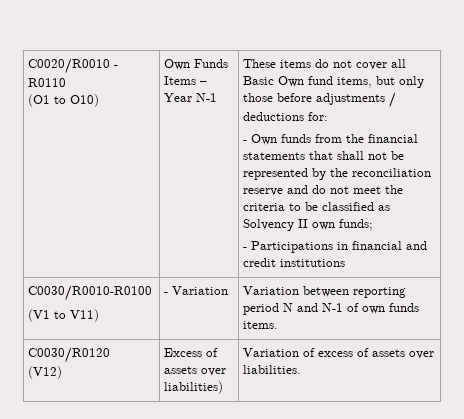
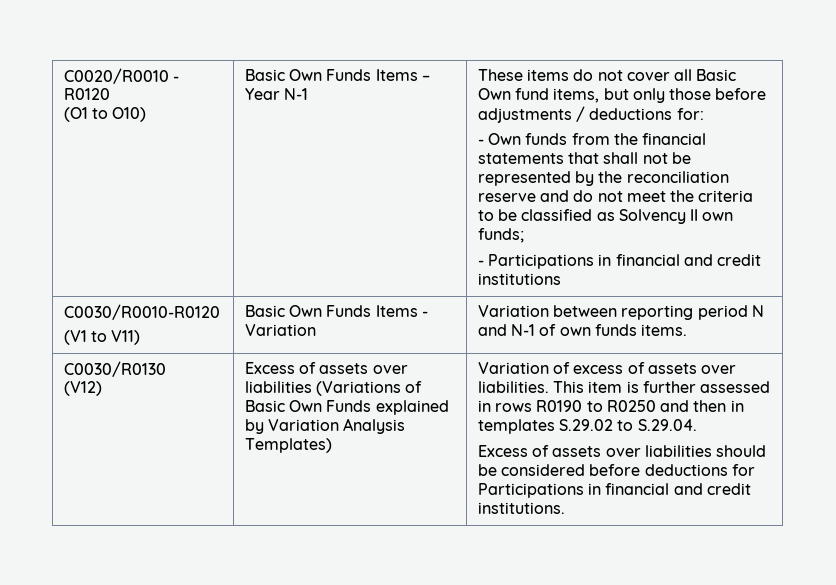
- C0020/R0010 - R0110
+ C0020/R0010 - R0120
- Own Funds Items – Year N-1
+ Basic Own Funds Items – Year N-1
- C0030/R0010-R0100
- (V1 to V11) | - Variation | Variation between reporting period N and N-1 of own funds items.
+ C0030/R0010-R0120
+ (V1 to V11) | Basic Own Funds Items - Variation | Variation between reporting period N and N-1 of own funds items.
- C0030/R0120
+ C0030/R0130
- Excess of assets over liabilities)
+ Excess of assets over liabilities (Variations of Basic Own Funds explained by Variation Analysis Templates)
+ This item is further assessed in rows R0190 to R0250 and then in templates S.29.02 to S.29.04.
+ Excess of assets over liabilities should be considered before deductions for Participations in financial and credit institutions.

